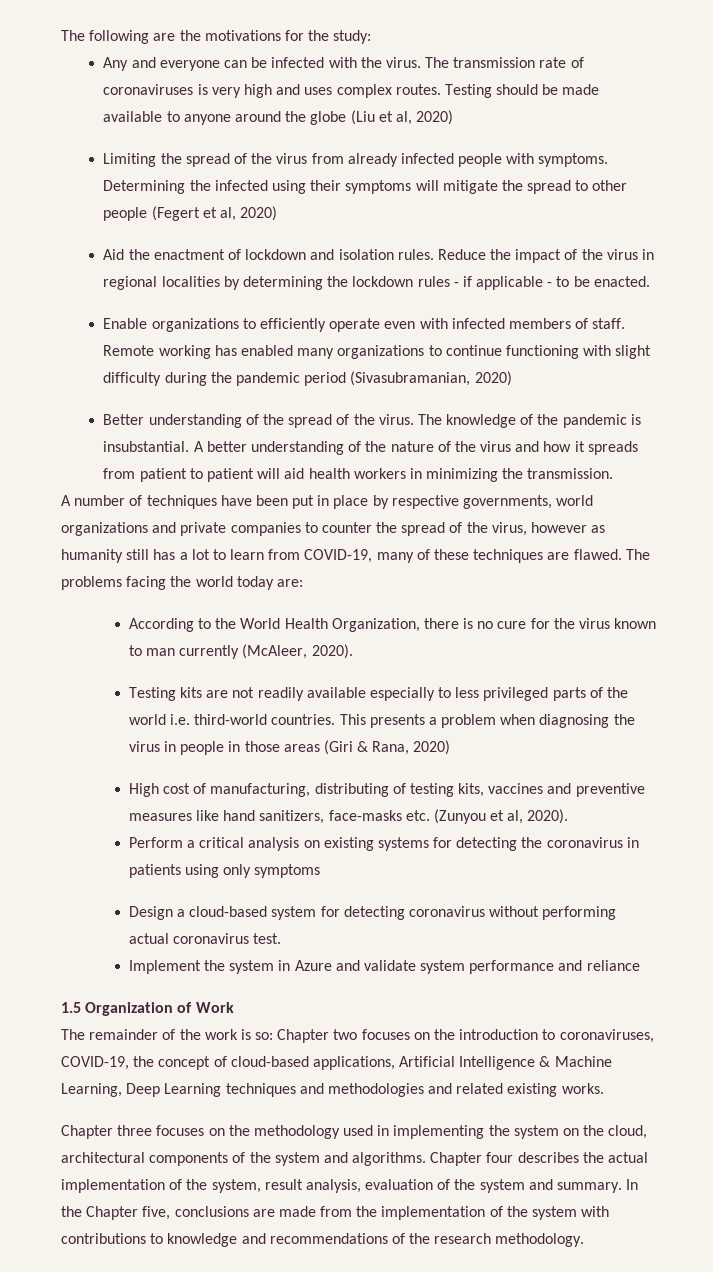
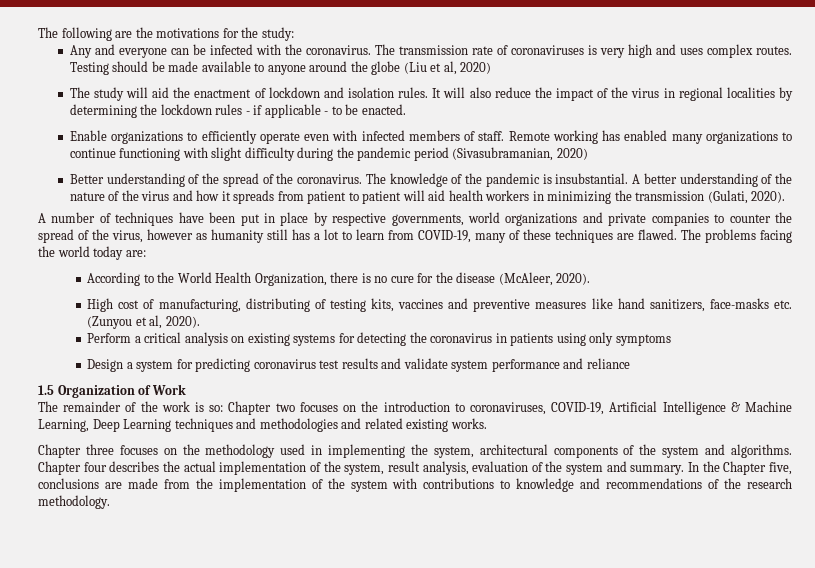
- Any and everyone can be infected with the virus.
+ Any and everyone can be infected with the coronavirus.
- Limiting the spread of the virus from already infected people with symptoms. Determining the infected using their symptoms will mitigate the spread to other people (Fegert et al, 2020)
- Aid the enactment of lockdown and isolation rules.
+ The study will aid the enactment of lockdown and isolation rules.
- Reduce the impact of the virus in regional localities by determining the lockdown rules - if applicable - to be enacted.
+ It will also reduce the impact of the virus in regional localities by determining the lockdown rules - if applicable - to be enacted.
- Better understanding of the spread of the virus.
+ Better understanding of the spread of the coronavirus.
- A better understanding of the nature of the virus and how it spreads from patient to patient will aid health workers in minimizing the transmission.
+ A better understanding of the nature of the virus and how it spreads from patient to patient will aid health workers in minimizing the transmission (Gulati, 2020).
- According to the World Health Organization, there is no cure for the virus known to man currently (McAleer, 2020).
- Testing kits are not readily available especially to less privileged parts of the world i.e. third-world countries. This presents a problem when diagnosing the virus in people in those areas (Giri & Rana, 2020)
+ According to the World Health Organization, there is no cure for the disease (McAleer, 2020).
- Design a cloud-based system for detecting coronavirus without performing actual coronavirus test.
- Implement the system in Azure and validate system performance and reliance
+ Design a system for predicting coronavirus test results and validate system performance and reliance
- The remainder of the work is so: Chapter two focuses on the introduction to coronaviruses, COVID-19, the concept of cloud-based applications, Artificial Intelligence & Machine Learning, Deep Learning techniques and methodologies and related existing works.
+ The remainder of the work is so: Chapter two focuses on the introduction to coronaviruses, COVID-19, Artificial Intelligence & Machine Learning, Deep Learning techniques and methodologies and related existing works.
- Chapter three focuses on the methodology used in implementing the system on the cloud, architectural components of the system and algorithms.
+ Chapter three focuses on the methodology used in implementing the system, architectural components of the system and algorithms.

